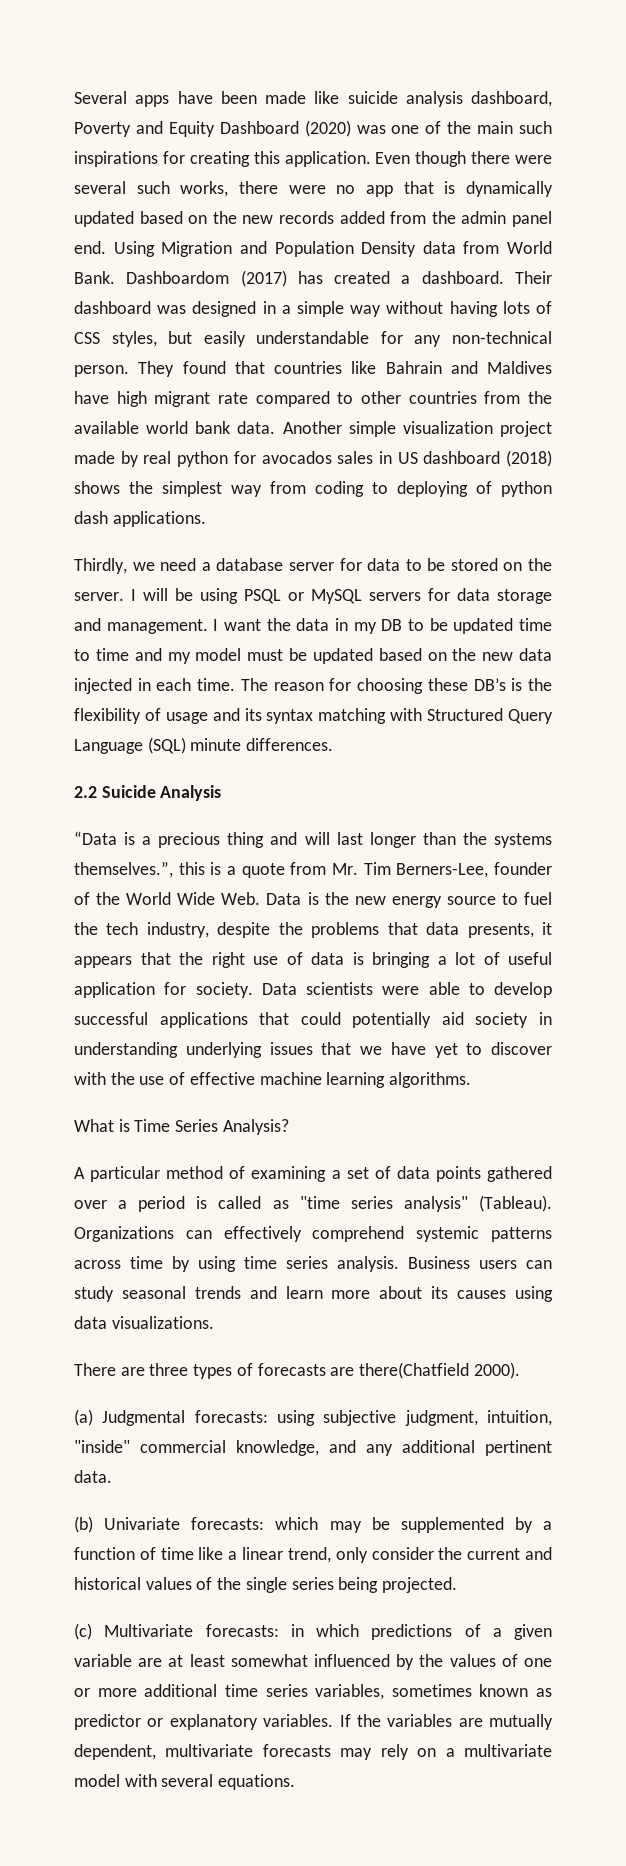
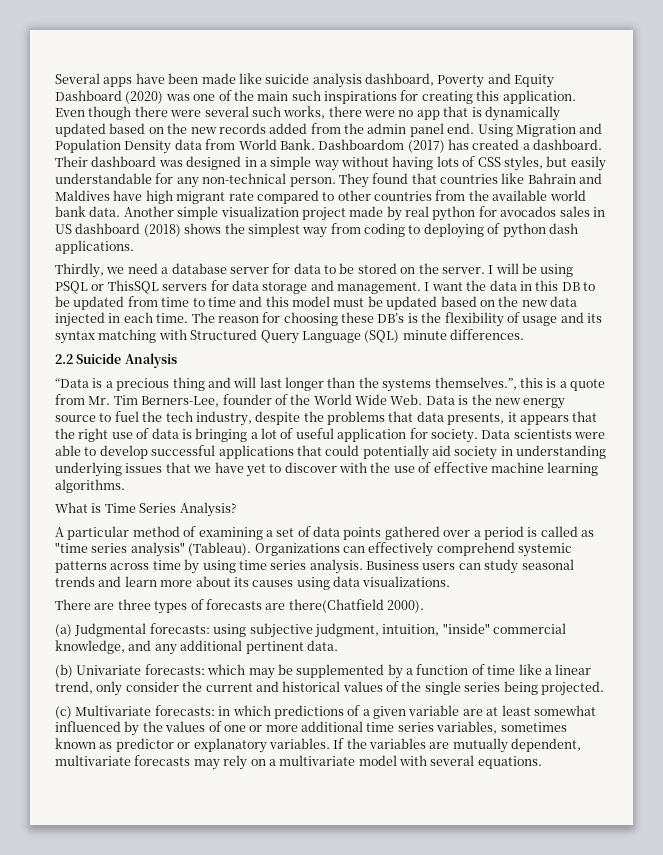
- I will be using PSQL or MySQL servers for data storage and management.
+ I will be using PSQL or ThisSQL servers for data storage and management.
- I want the data in my DB to be updated time to time and my model must be updated based on the new data injected in each time.
+ I want the data in this DB to be updated from time to time and this model must be updated based on the new data injected in each time.

